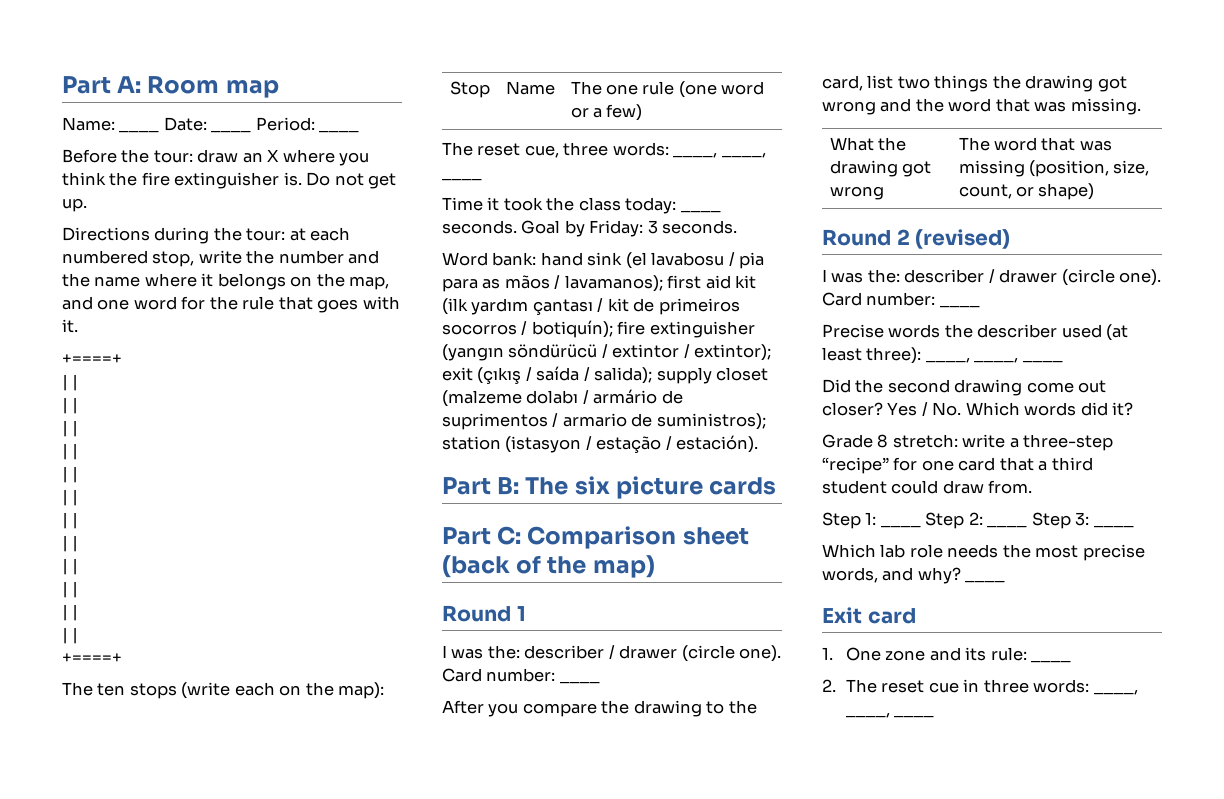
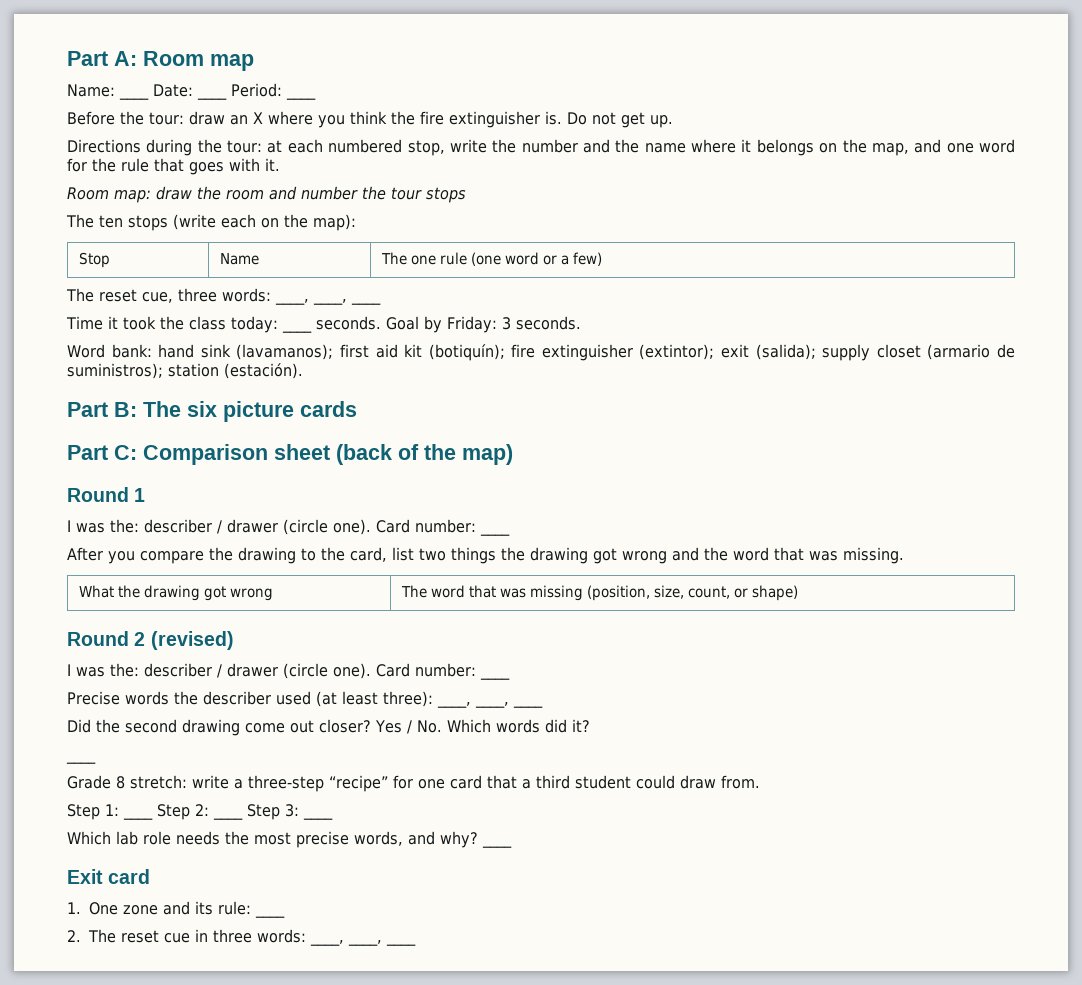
  Directions during the tour: at each numbered stop, write the number and the name where it belongs on the map, and one word for the rule that goes with it.
- +====+
- | |
- | |
- | |
- | |
- | |
- | |
- | |
- | |
- | |
- | |
- | |
- | |
- +====+
+ Room map: draw the room and number the tour stops
- Word bank: hand sink (el lavabosu / pia para as mãos / lavamanos); first aid kit (ilk yardım çantası / kit de primeiros socorros / botiquín); fire extinguisher (yangın söndürücü / extintor / extintor); exit (çıkış / saída / salida); supply closet (malzeme dolabı / armário de suprimentos / armario de suministros); station (istasyon / estação / estación).
+ Word bank: hand sink (lavamanos); first aid kit (botiquín); fire extinguisher (extintor); exit (salida); supply closet (armario de suministros); station (estación).
  Yes / No. Which words did it?
+ ____

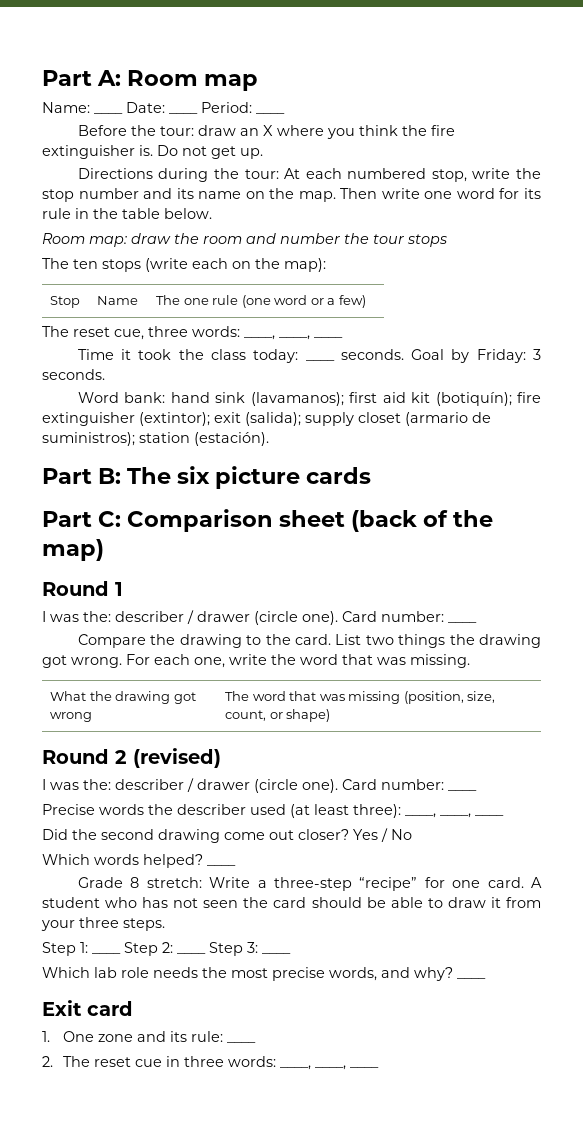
- Directions during the tour: at each numbered stop, write the number and the name where it belongs on the map, and one word for the rule that goes with it.
+ Directions during the tour: At each numbered stop, write the stop number and its name on the map. Then write one word for its rule in the table below.
- After you compare the drawing to the card, list two things the drawing got wrong and the word that was missing.
+ Compare the drawing to the card. List two things the drawing got wrong. For each one, write the word that was missing.
- Yes / No. Which words did it?
- ____
+ Yes / No
+ Which words helped? ____
- Grade 8 stretch: write a three-step “recipe” for one card that a third student could draw from.
+ Grade 8 stretch: Write a three-step “recipe” for one card. A student who has not seen the card should be able to draw it from your three steps.

